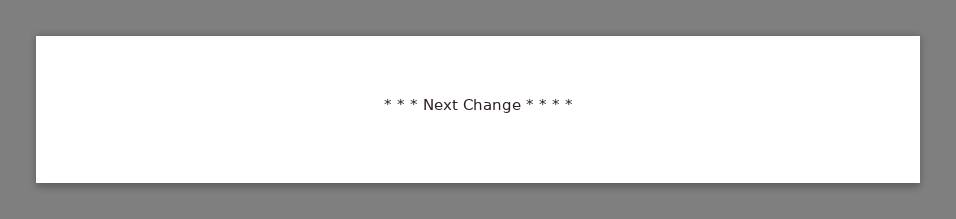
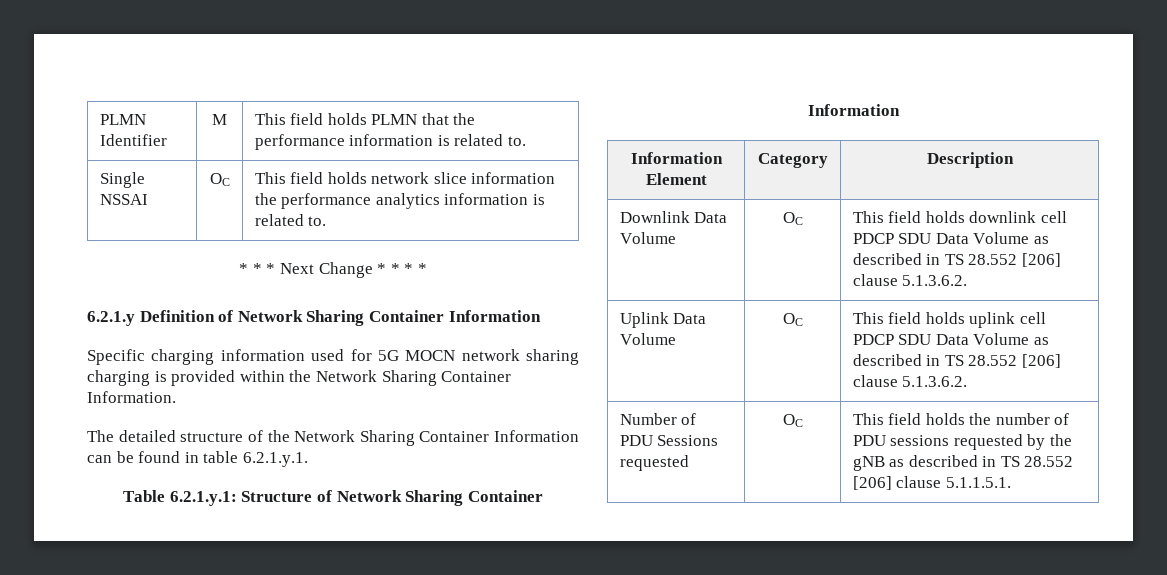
+ PLMN Identifier | M | This field holds PLMN that the performance information is related to.
+ Single NSSAI | OC | This field holds network slice information the performance analytics information is related to.
+ 6.2.1.y Definition of Network Sharing Container Information
+ Specific charging information used for 5G MOCN network sharing charging is provided within the Network Sharing Container Information.
+ The detailed structure of the Network Sharing Container Information can be found in table 6.2.1.y.1.
+ Table 6.2.1.y.1: Structure of Network Sharing Container Information
+ Information Element | Category | Description
+ Downlink Data Volume | OC | This field holds downlink cell PDCP SDU Data Volume as described in TS 28.552 [206] clause 5.1.3.6.2.
+ Uplink Data Volume | OC | This field holds uplink cell PDCP SDU Data Volume as described in TS 28.552 [206] clause 5.1.3.6.2.
+ Number of PDU Sessions requested | OC | This field holds the number of PDU sessions requested by the gNB as described in TS 28.552 [206] clause 5.1.1.5.1.

